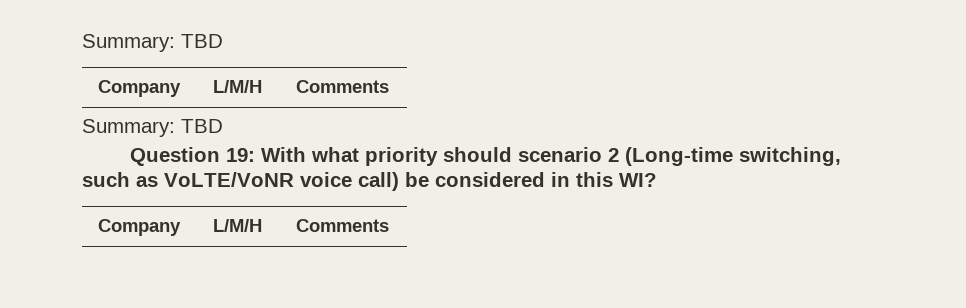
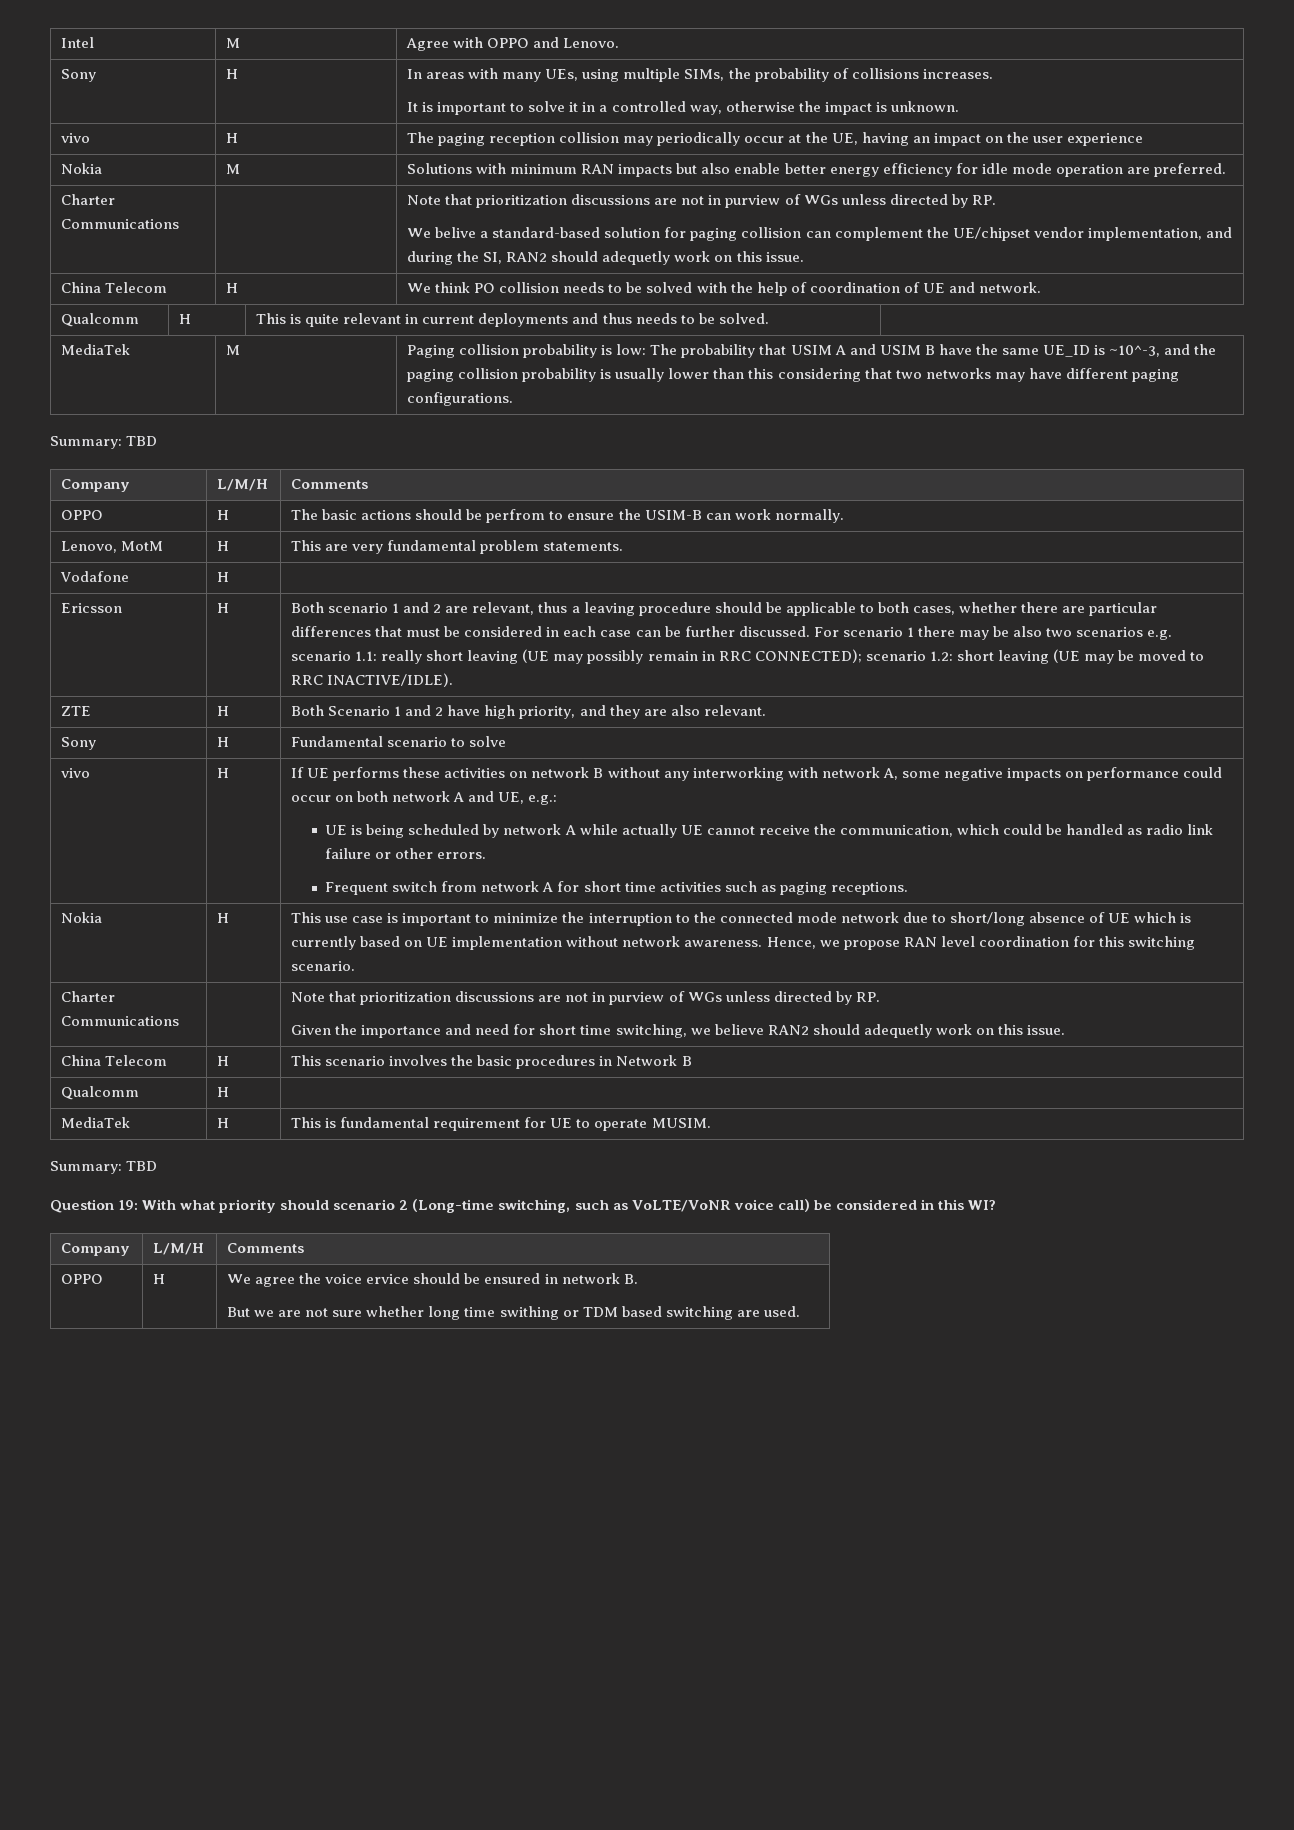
+ Intel | M | Agree with OPPO and Lenovo.
+ Sony | H | In areas with many UEs, using multiple SIMs, the probability of collisions increases.
+ It is important to solve it in a controlled way, otherwise the impact is unknown.
+ vivo | H | The paging reception collision may periodically occur at the UE, having an impact on the user experience
+ Nokia | M | Solutions with minimum RAN impacts but also enable better energy efficiency for idle mode operation are preferred.
+ Charter Communications | | Note that prioritization discussions are not in purview of WGs unless directed by RP.
+ We belive a standard-based solution for paging collision can complement the UE/chipset vendor implementation, and during the SI, RAN2 should adequetly work on this issue.
+ China Telecom | H | We think PO collision needs to be solved with the help of coordination of UE and network.
+ Qualcomm | H | This is quite relevant in current deployments and thus needs to be solved.
+ MediaTek | M | Paging collision probability is low: The probability that USIM A and USIM B have the same UE_ID is ~10^-3, and the paging collision probability is usually lower than this considering that two networks may have different paging configurations.
+ OPPO | H | The basic actions should be perfrom to ensure the USIM-B can work normally.
+ Lenovo, MotM | H | This are very fundamental problem statements.
+ Vodafone | H |
+ Ericsson | H | Both scenario 1 and 2 are relevant, thus a leaving procedure should be applicable to both cases, whether there are particular differences that must be considered in each case can be further discussed. For scenario 1 there may be also two scenarios e.g. scenario 1.1: really short leaving (UE may possibly remain in RRC CONNECTED); scenario 1.2: short leaving (UE may be moved to RRC INACTIVE/IDLE).
+ ZTE | H | Both Scenario 1 and 2 have high priority, and they are also relevant.
+ Sony | H | Fundamental scenario to solve
+ vivo | H | If UE performs these activities on network B without any interworking with network A, some negative impacts on performance could occur on both network A and UE, e.g.:
+ UE is being scheduled by network A while actually UE cannot receive the communication, which could be handled as radio link failure or other errors.
+ Frequent switch from network A for short time activities such as paging receptions.
+ Nokia | H | This use case is important to minimize the interruption to the connected mode network due to short/long absence of UE which is currently based on UE implementation without network awareness. Hence, we propose RAN level coordination for this switching scenario.
+ Charter Communications | | Note that prioritization discussions are not in purview of WGs unless directed by RP.
+ Given the importance and need for short time switching, we believe RAN2 should adequetly work on this issue.
+ China Telecom | H | This scenario involves the basic procedures in Network B
+ Qualcomm | H |
+ MediaTek | H | This is fundamental requirement for UE to operate MUSIM.
+ OPPO | H | We agree the voice ervice should be ensured in network B.
+ But we are not sure whether long time swithing or TDM based switching are used.

